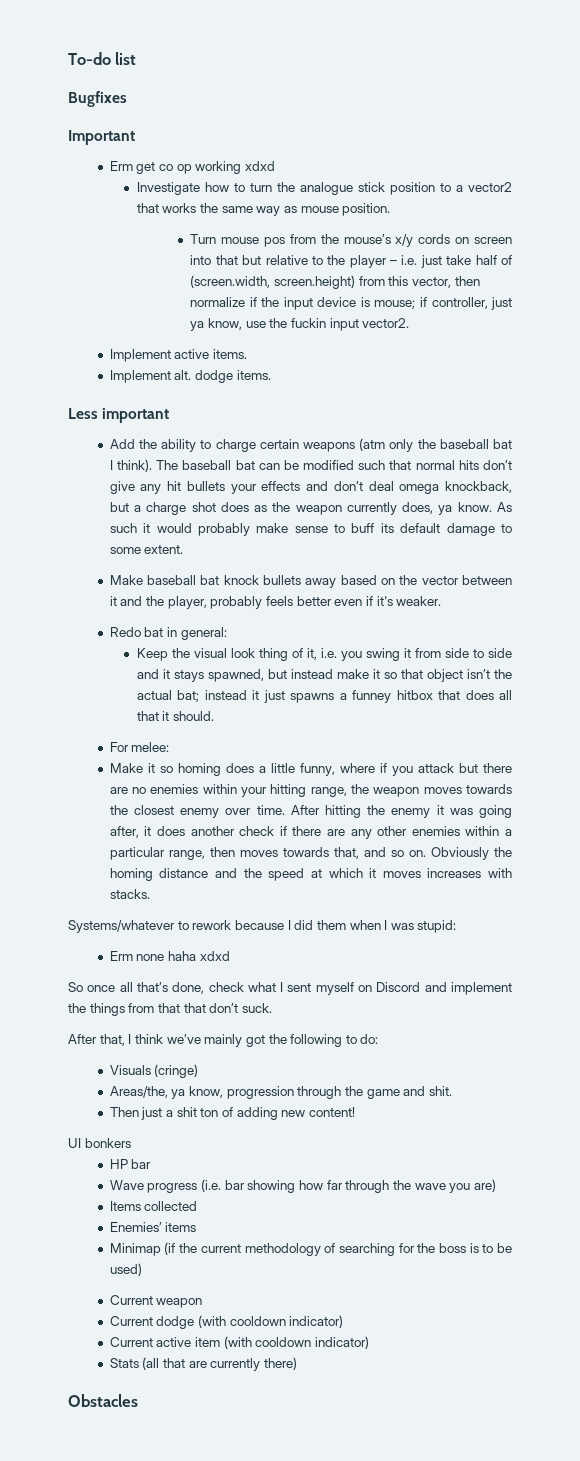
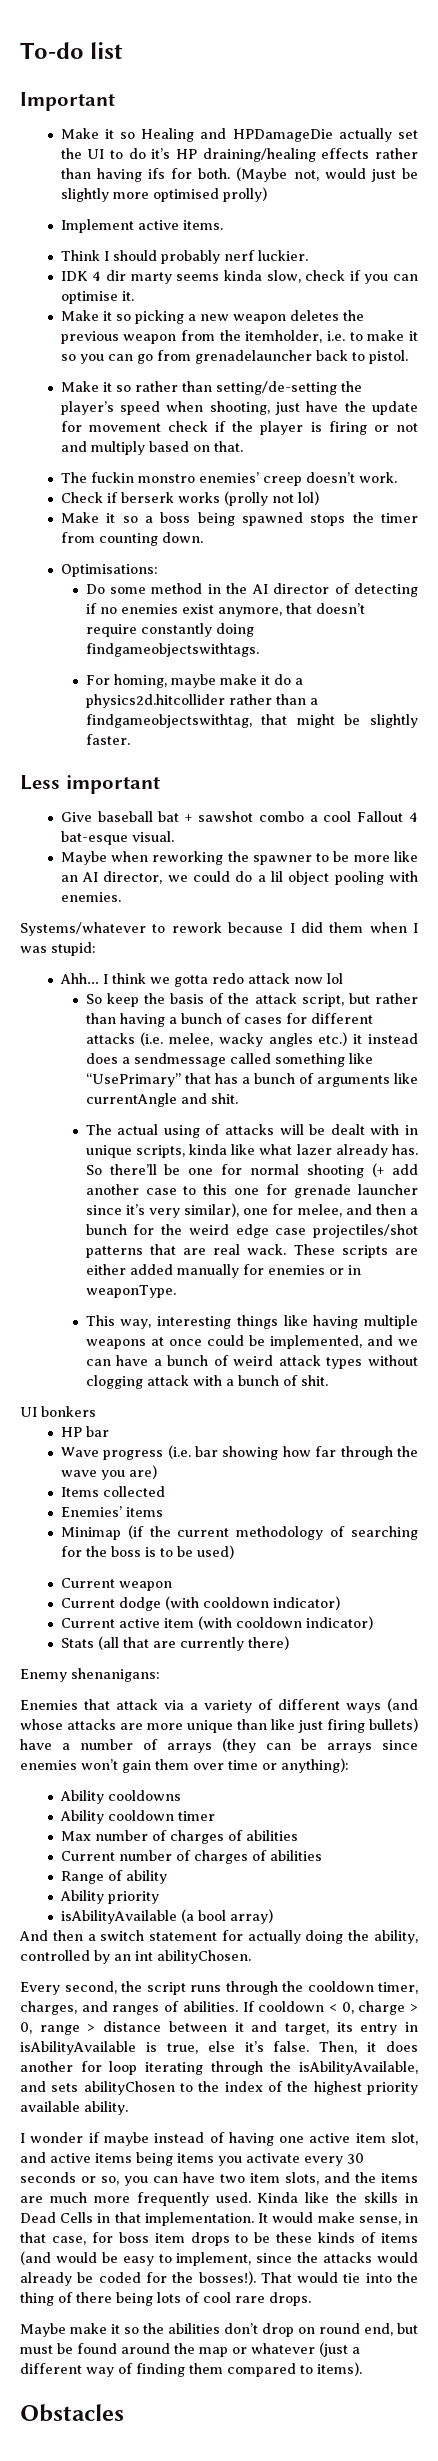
- Bugfixes
- Erm get co op working xdxd
- Investigate how to turn the analogue stick position to a vector2 that works the same way as mouse position.
- Turn mouse pos from the mouse’s x/y cords on screen into that but relative to the player – i.e. just take half of (screen.width, screen.height) from this vector, then normalize if the input device is mouse; if controller, just ya know, use the fuckin input vector2.
+ Make it so Healing and HPDamageDie actually set the UI to do it’s HP draining/healing effects rather than having ifs for both. (Maybe not, would just be slightly more optimised prolly)
  Implement active items.
- Implement alt. dodge items.
+ Think I should probably nerf luckier.
+ IDK 4 dir marty seems kinda slow, check if you can optimise it.
+ Make it so picking a new weapon deletes the previous weapon from the itemholder, i.e. to make it so you can go from grenadelauncher back to pistol.
+ Make it so rather than setting/de-setting the player’s speed when shooting, just have the update for movement check if the player is firing or not and multiply based on that.
+ The fuckin monstro enemies’ creep doesn’t work.
+ Check if berserk works (prolly not lol)
+ Make it so a boss being spawned stops the timer from counting down.
+ Optimisations:
+ Do some method in the AI director of detecting if no enemies exist anymore, that doesn’t require constantly doing findgameobjectswithtags.
+ For homing, maybe make it do a physics2d.hitcollider rather than a findgameobjectswithtag, that might be slightly faster.
  Less important
- Add the ability to charge certain weapons (atm only the baseball bat I think). The baseball bat can be modified such that normal hits don’t give any hit bullets your effects and don’t deal omega knockback, but a charge shot does as the weapon currently does, ya know. As such it would probably make sense to buff its default damage to some extent.
- Make baseball bat knock bullets away based on the vector between it and the player, probably feels better even if it's weaker.
- Redo bat in general:
- Keep the visual look thing of it, i.e. you swing it from side to side and it stays spawned, but instead make it so that object isn’t the actual bat; instead it just spawns a funney hitbox that does all that it should.
- For melee:
- Make it so homing does a little funny, where if you attack but there are no enemies within your hitting range, the weapon moves towards the closest enemy over time. After hitting the enemy it was going after, it does another check if there are any other enemies within a particular range, then moves towards that, and so on. Obviously the homing distance and the speed at which it moves increases with stacks.
+ Give baseball bat + sawshot combo a cool Fallout 4 bat-esque visual.
+ Maybe when reworking the spawner to be more like an AI director, we could do a lil object pooling with enemies.
- Erm none haha xdxd
- So once all that’s done, check what I sent myself on Discord and implement the things from that that don’t suck.
- After that, I think we’ve mainly got the following to do:
- Visuals (cringe)
- Areas/the, ya know, progression through the game and shit.
- Then just a shit ton of adding new content!
+ Ahh… I think we gotta redo attack now lol
+ So keep the basis of the attack script, but rather than having a bunch of cases for different attacks (i.e. melee, wacky angles etc.) it instead does a sendmessage called something like “UsePrimary” that has a bunch of arguments like currentAngle and shit.
+ The actual using of attacks will be dealt with in unique scripts, kinda like what lazer already has. So there’ll be one for normal shooting (+ add another case to this one for grenade launcher since it’s very similar), one for melee, and then a bunch for the weird edge case projectiles/shot patterns that are real wack. These scripts are either added manually for enemies or in weaponType.
+ This way, interesting things like having multiple weapons at once could be implemented, and we can have a bunch of weird attack types without clogging attack with a bunch of shit.
+ Enemy shenanigans:
+ Enemies that attack via a variety of different ways (and whose attacks are more unique than like just firing bullets) have a number of arrays (they can be arrays since enemies won’t gain them over time or anything):
+ Ability cooldowns
+ Ability cooldown timer
+ Max number of charges of abilities
+ Current number of charges of abilities
+ Range of ability
+ Ability priority
+ isAbilityAvailable (a bool array)
+ And then a switch statement for actually doing the ability, controlled by an int abilityChosen.
+ Every second, the script runs through the cooldown timer, charges, and ranges of abilities. If cooldown < 0, charge > 0, range > distance between it and target, its entry in isAbilityAvailable is true, else it’s false. Then, it does another for loop iterating through the isAbilityAvailable, and sets abilityChosen to the index of the highest priority available ability.
+ I wonder if maybe instead of having one active item slot, and active items being items you activate every 30 seconds or so, you can have two item slots, and the items are much more frequently used. Kinda like the skills in Dead Cells in that implementation. It would make sense, in that case, for boss item drops to be these kinds of items (and would be easy to implement, since the attacks would already be coded for the bosses!). That would tie into the thing of there being lots of cool rare drops.
+ Maybe make it so the abilities don’t drop on round end, but must be found around the map or whatever (just a different way of finding them compared to items).

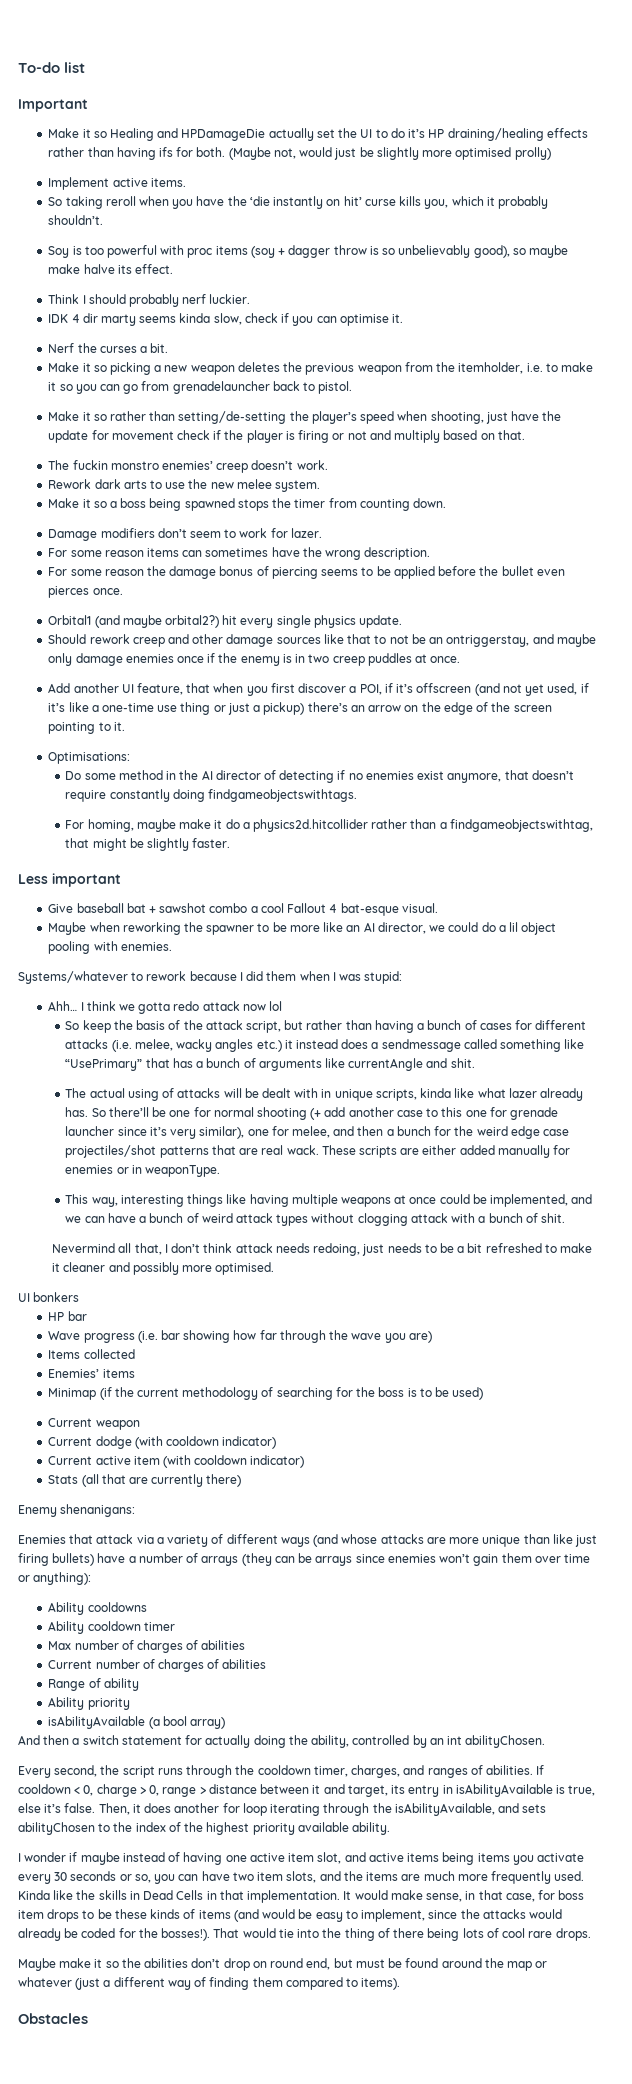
+ So taking reroll when you have the ‘die instantly on hit’ curse kills you, which it probably shouldn’t.
+ Soy is too powerful with proc items (soy + dagger throw is so unbelievably good), so maybe make halve its effect.
+ Nerf the curses a bit.
- Check if berserk works (prolly not lol)
+ Rework dark arts to use the new melee system.
+ Damage modifiers don’t seem to work for lazer.
+ For some reason items can sometimes have the wrong description.
+ For some reason the damage bonus of piercing seems to be applied before the bullet even pierces once.
+ Orbital1 (and maybe orbital2?) hit every single physics update.
+ Should rework creep and other damage sources like that to not be an ontriggerstay, and maybe only damage enemies once if the enemy is in two creep puddles at once.
+ Add another UI feature, that when you first discover a POI, if it’s offscreen (and not yet used, if it’s like a one-time use thing or just a pickup) there’s an arrow on the edge of the screen pointing to it.
+ Nevermind all that, I don’t think attack needs redoing, just needs to be a bit refreshed to make it cleaner and possibly more optimised.

